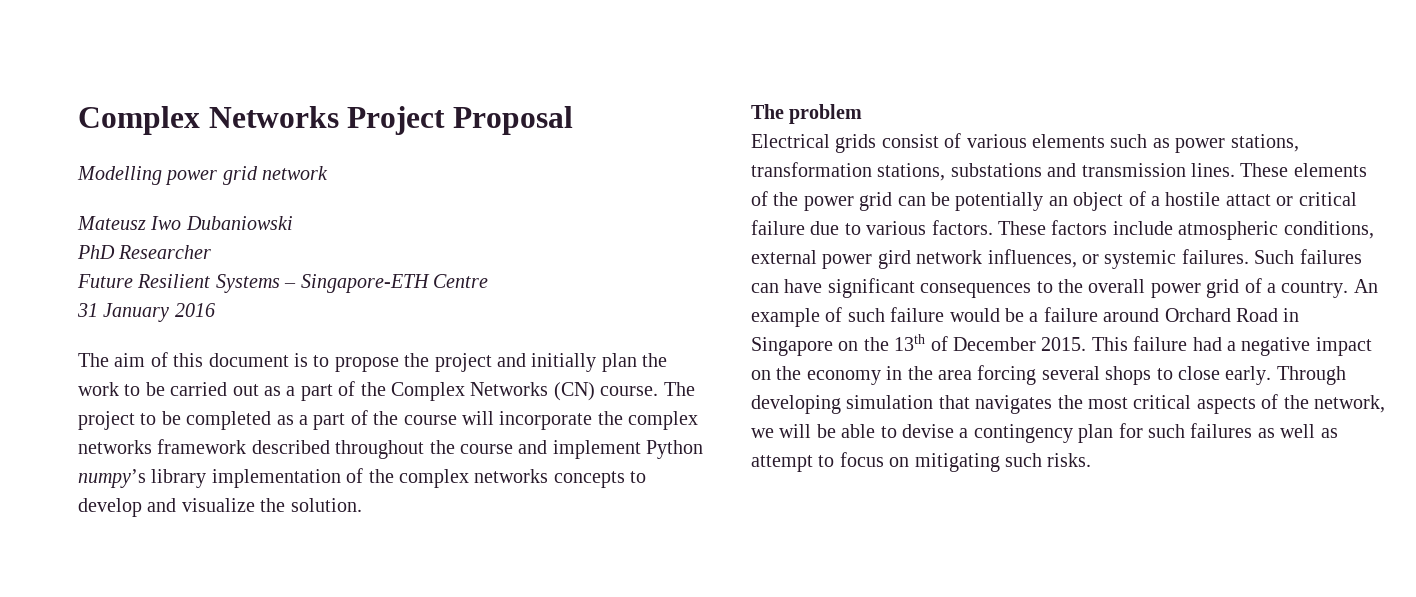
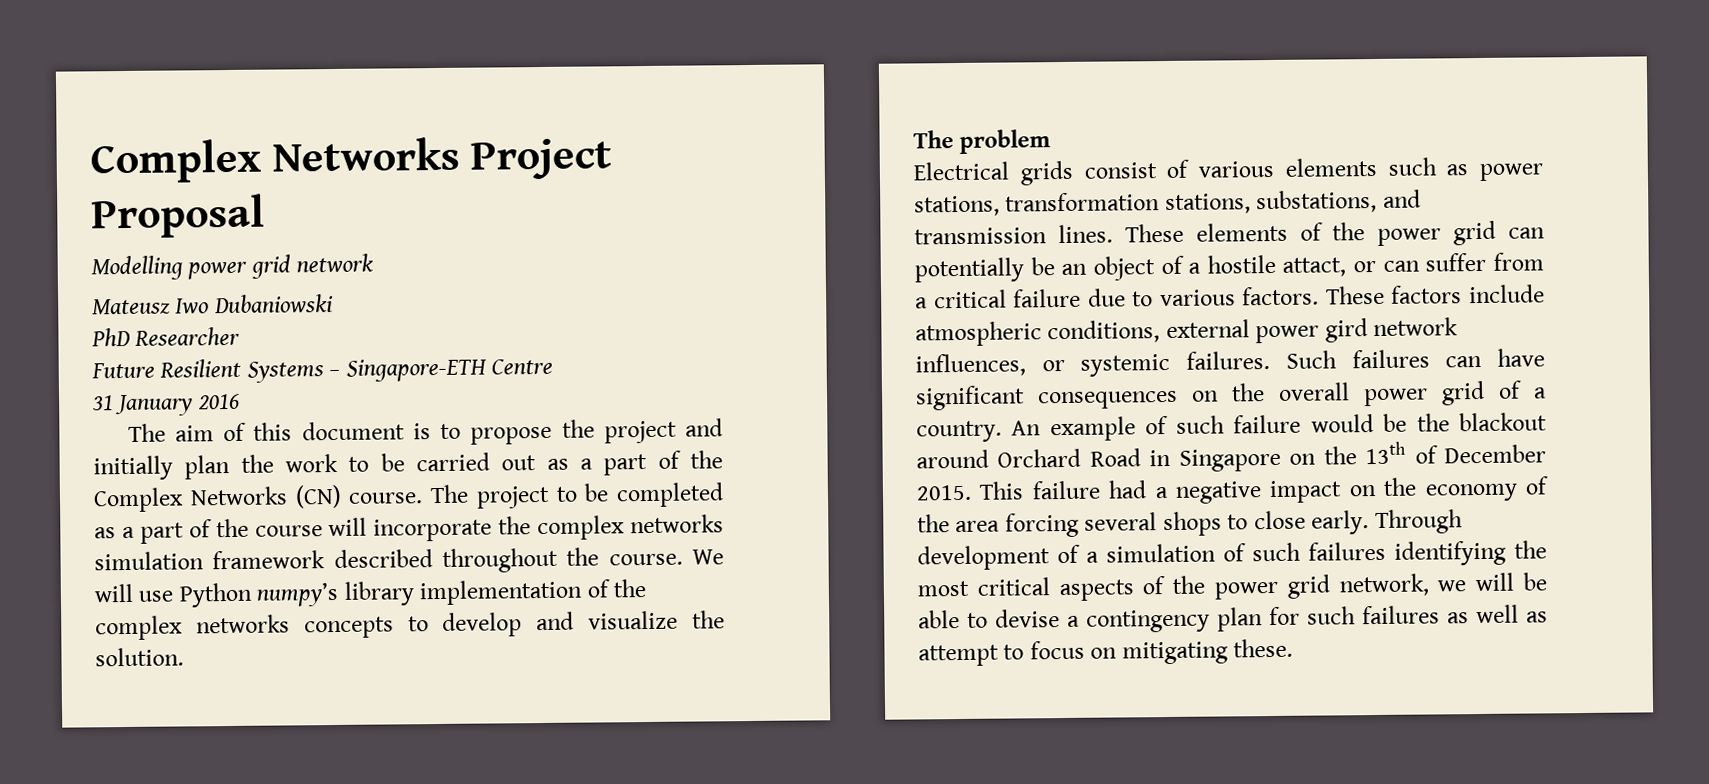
- The project to be completed as a part of the course will incorporate the complex networks framework described throughout the course and implement Python numpy’s library implementation of the complex networks concepts to develop and visualize the solution.
+ The project to be completed as a part of the course will incorporate the complex networks simulation framework described throughout the course. We will use Python numpy’s library implementation of the complex networks concepts to develop and visualize the solution.
- Electrical grids consist of various elements such as power stations, transformation stations, substations and transmission lines.
+ Electrical grids consist of various elements such as power stations, transformation stations, substations, and transmission lines.
- These elements of the power grid can be potentially an object of a hostile attact or critical failure due to various factors.
+ These elements of the power grid can potentially be an object of a hostile attact, or can suffer from a critical failure due to various factors.
- Such failures can have significant consequences to the overall power grid of a country.
+ Such failures can have significant consequences on the overall power grid of a country.
- An example of such failure would be a failure around Orchard Road in Singapore on the 13th of December 2015.
+ An example of such failure would be the blackout around Orchard Road in Singapore on the 13th of December 2015.
- This failure had a negative impact on the economy in the area forcing several shops to close early.
+ This failure had a negative impact on the economy of the area forcing several shops to close early.
- Through developing simulation that navigates the most critical aspects of the network, we will be able to devise a contingency plan for such failures as well as attempt to focus on mitigating such risks.
+ Through development of a simulation of such failures identifying the most critical aspects of the power grid network, we will be able to devise a contingency plan for such failures as well as attempt to focus on mitigating these.

